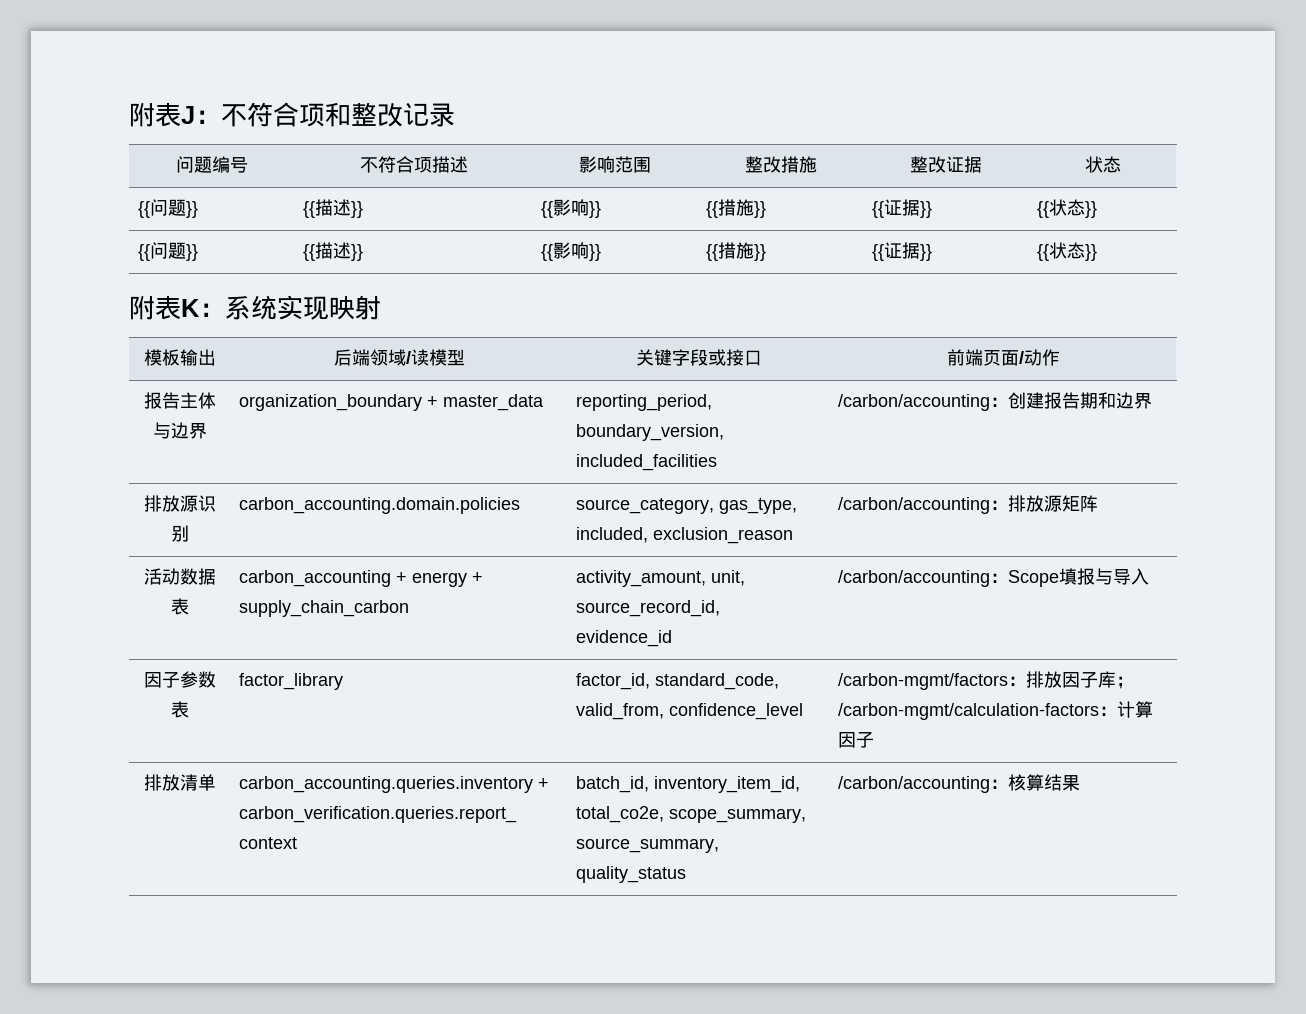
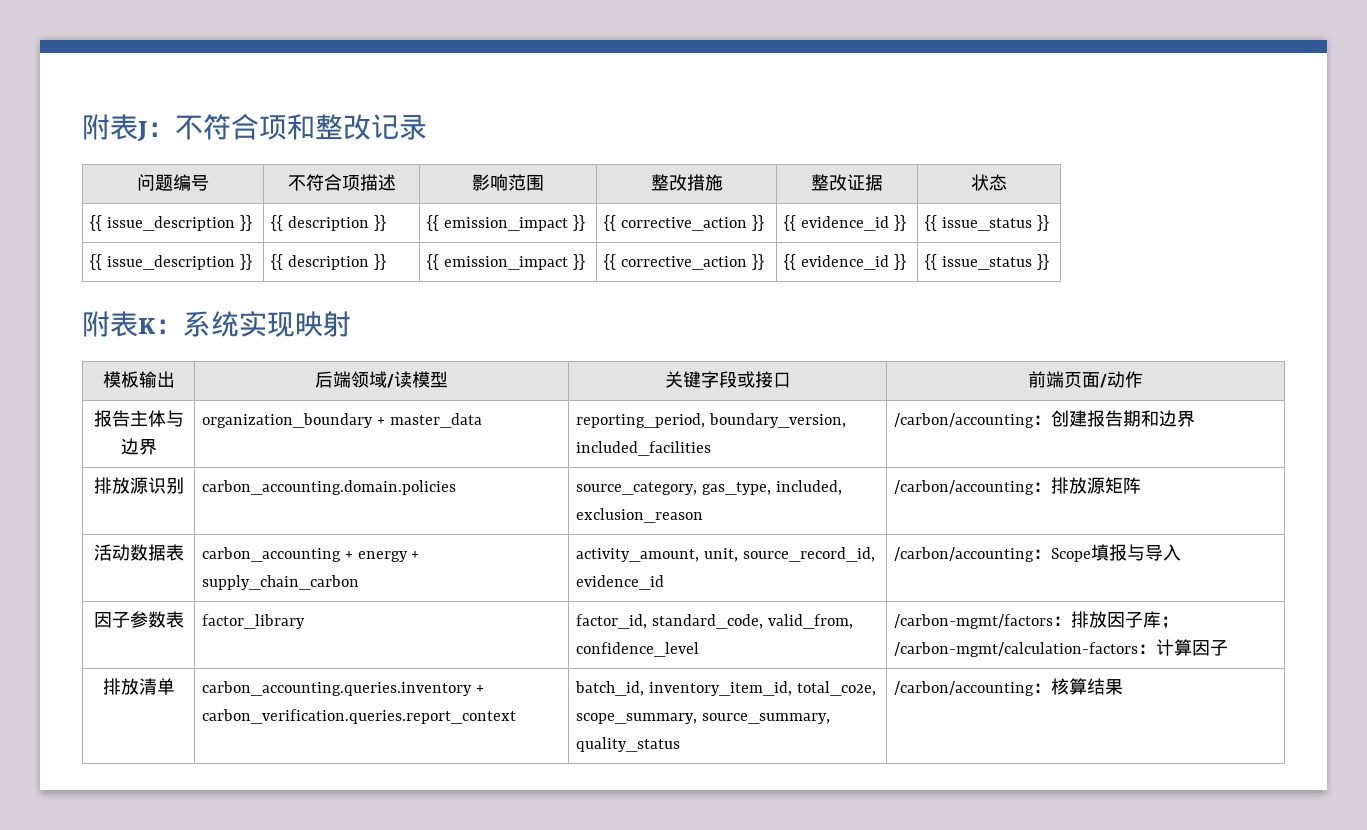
  问题编号 | 不符合项描述 | 影响范围 | 整改措施 | 整改证据 | 状态
- {{问题}} | {{描述}} | {{影响}} | {{措施}} | {{证据}} | {{状态}}
- {{问题}} | {{描述}} | {{影响}} | {{措施}} | {{证据}} | {{状态}}
+ {{ issue_description }} | {{ description }} | {{ emission_impact }} | {{ corrective_action }} | {{ evidence_id }} | {{ issue_status }}
+ {{ issue_description }} | {{ description }} | {{ emission_impact }} | {{ corrective_action }} | {{ evidence_id }} | {{ issue_status }}

